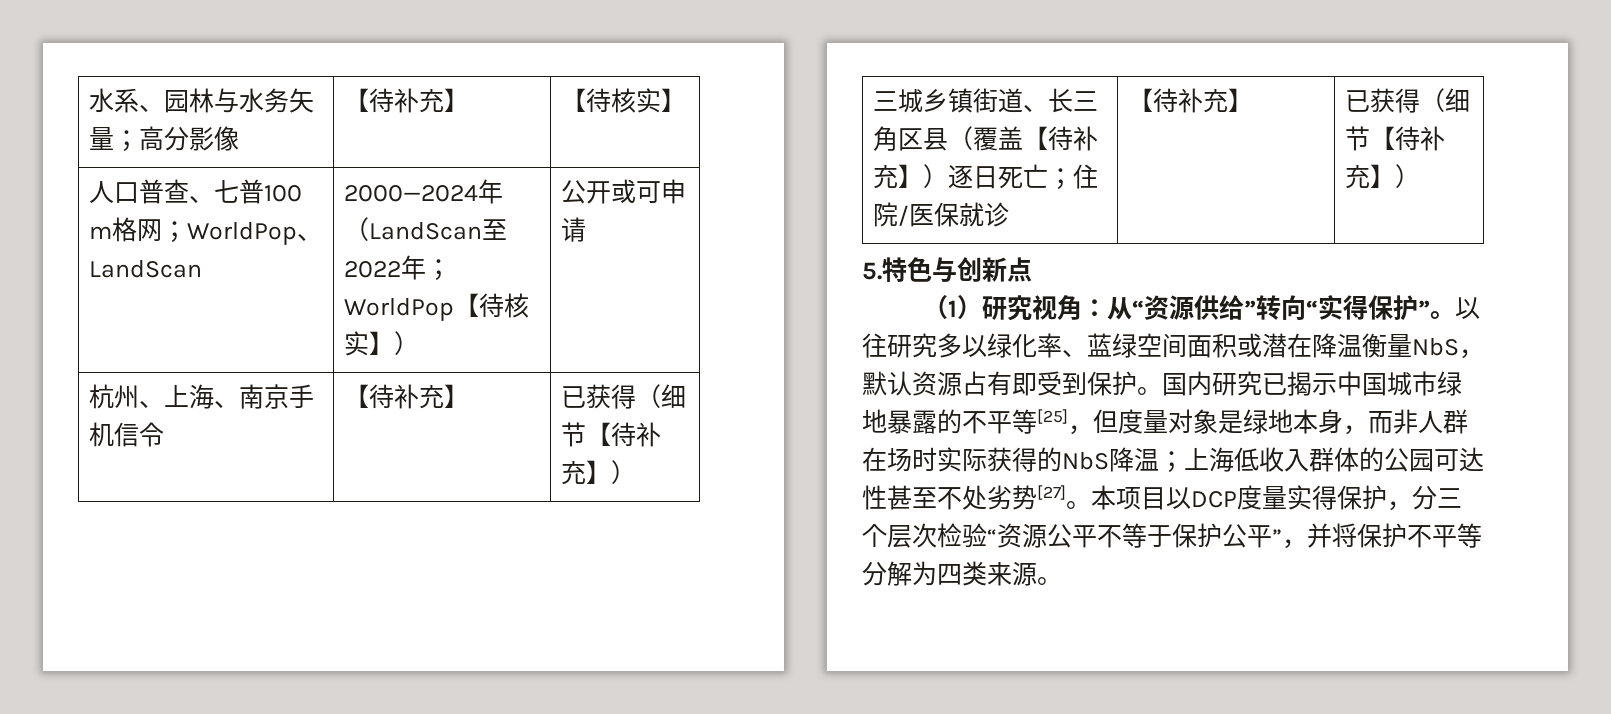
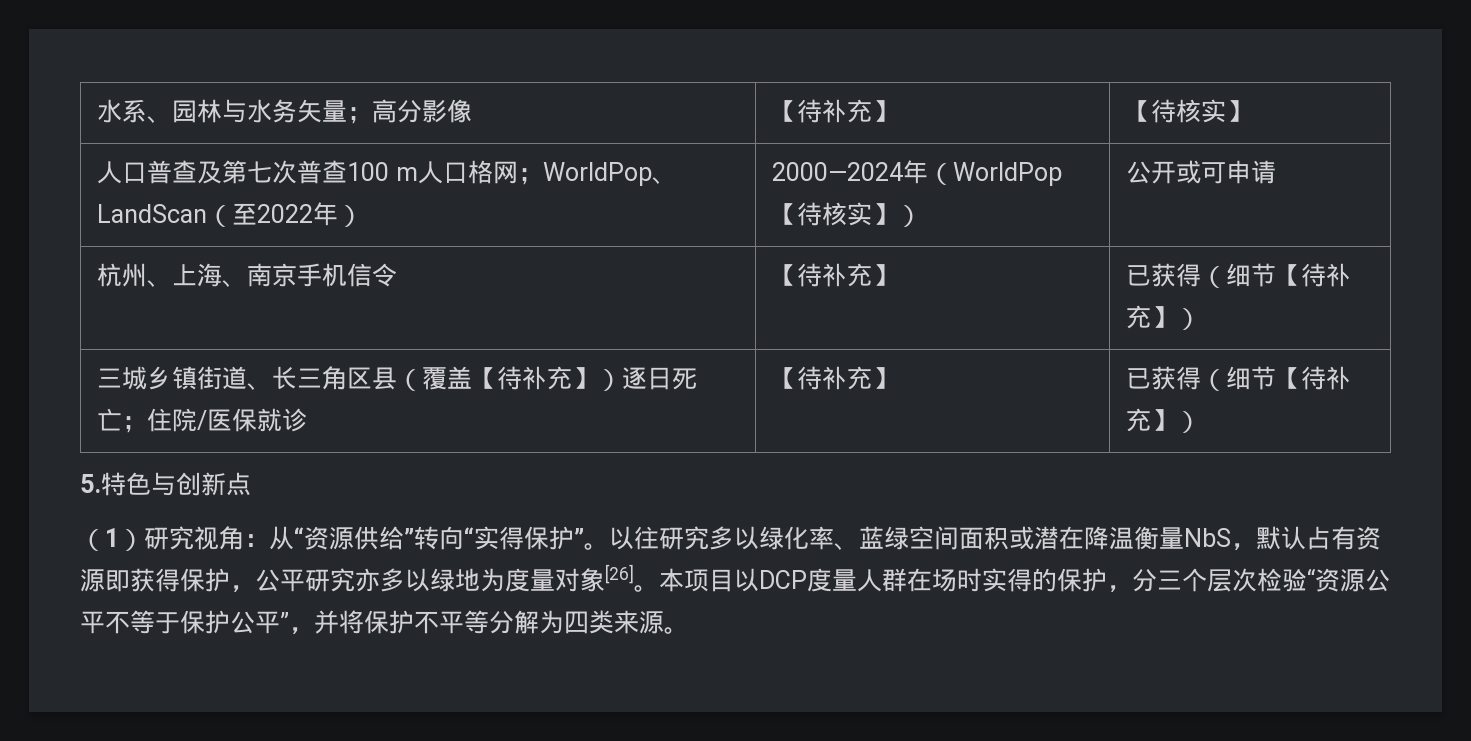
- 人口普查、七普100 m格网；WorldPop、LandScan | 2000—2024年（LandScan至2022年；WorldPop【待核实】） | 公开或可申请
+ 人口普查及第七次普查100 m人口格网；WorldPop、LandScan（至2022年） | 2000—2024年（WorldPop【待核实】） | 公开或可申请
- 以往研究多以绿化率、蓝绿空间面积或潜在降温衡量NbS，默认资源占有即受到保护。国内研究已揭示中国城市绿地暴露的不平等[25]，但度量对象是绿地本身，而非人群在场时实际获得的NbS降温；上海低收入群体的公园可达性甚至不处劣势[27]。
+ 以往研究多以绿化率、蓝绿空间面积或潜在降温衡量NbS，默认占有资源即获得保护，公平研究亦多以绿地为度量对象[26]。
- 本项目以DCP度量实得保护，分三个层次检验“资源公平不等于保护公平”，并将保护不平等分解为四类来源。
+ 本项目以DCP度量人群在场时实得的保护，分三个层次检验“资源公平不等于保护公平”，并将保护不平等分解为四类来源。

